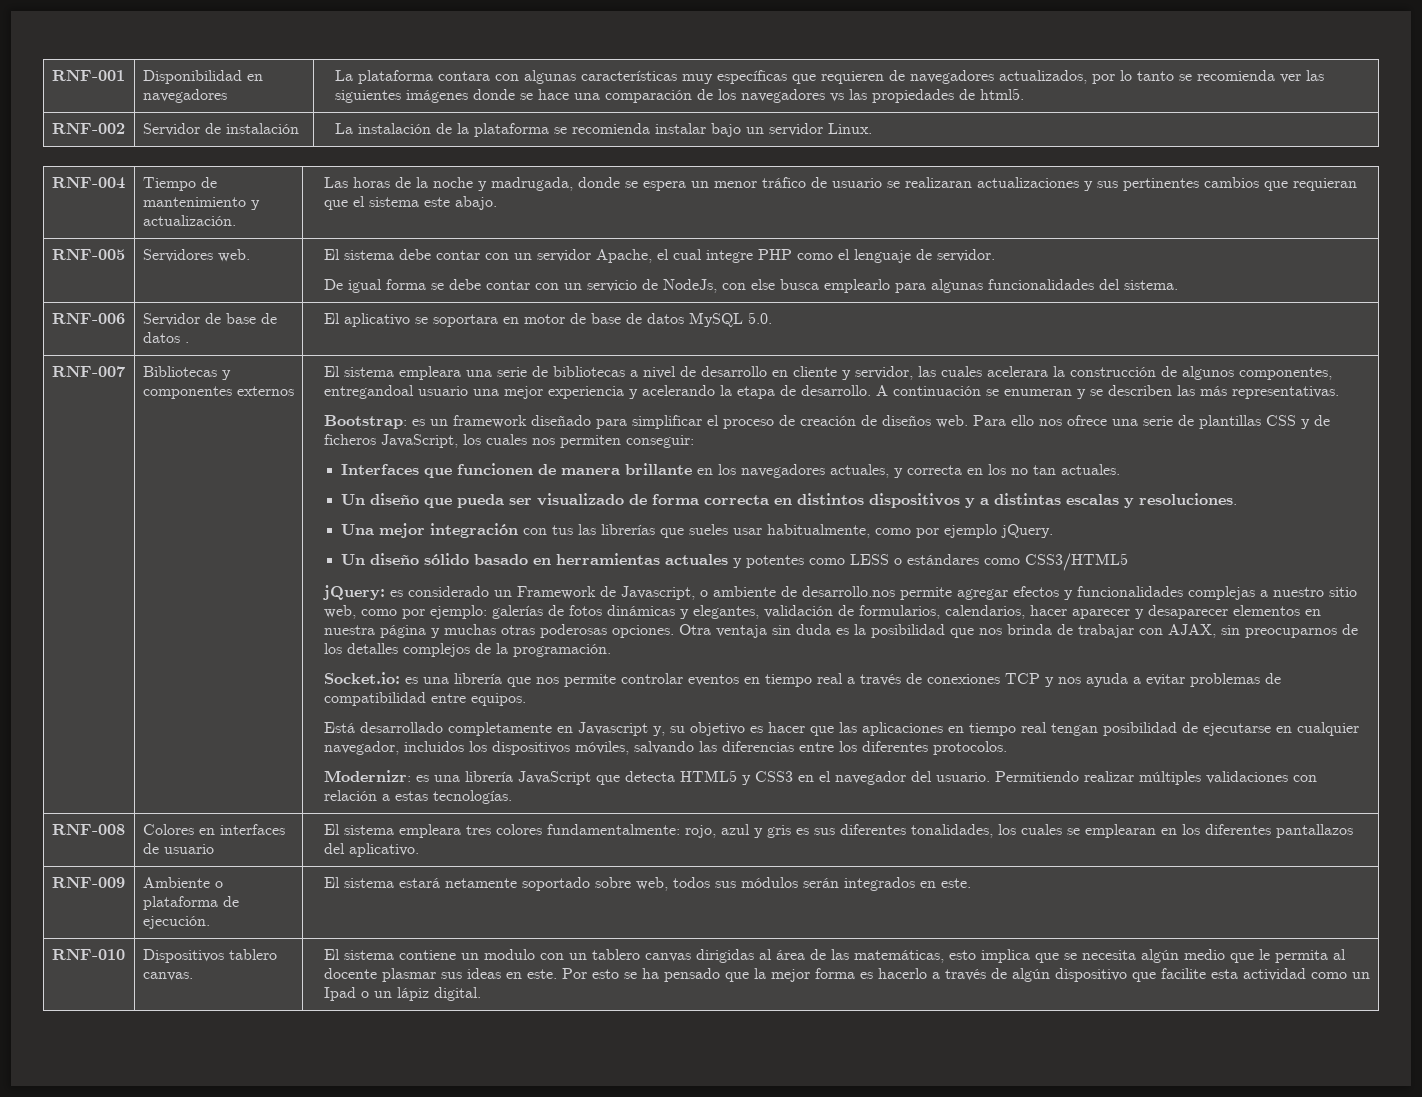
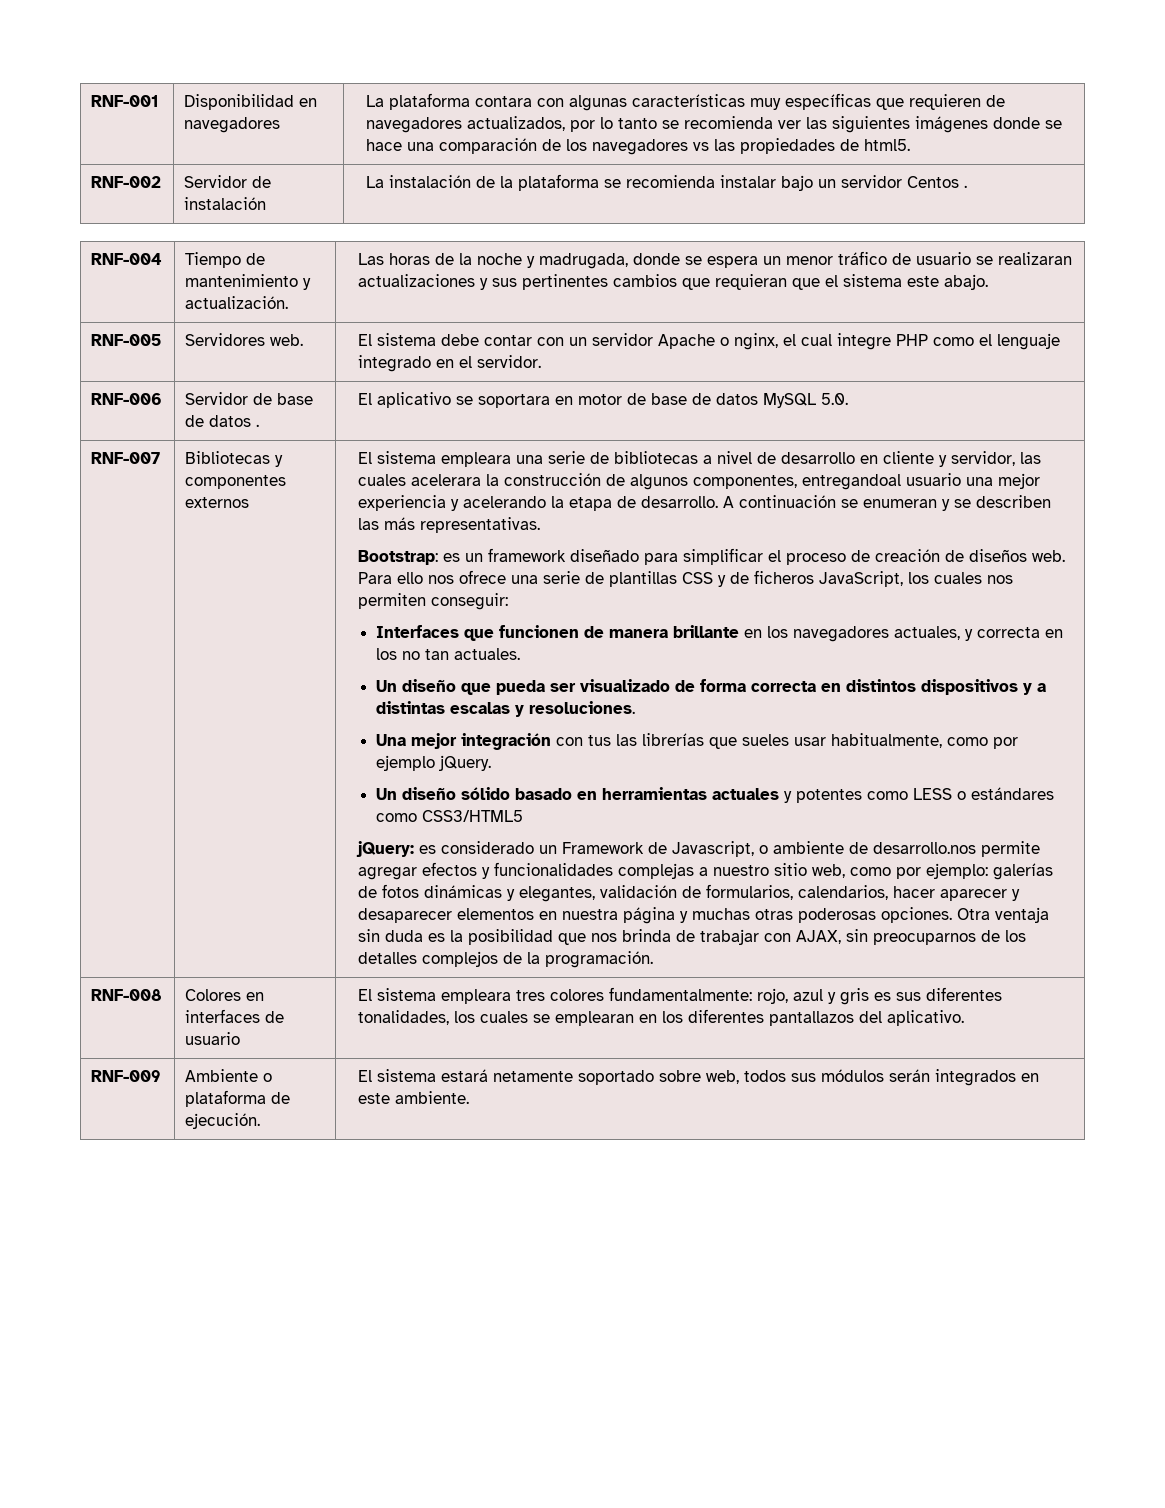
- RNF-002 | Servidor de instalación | La instalación de la plataforma se recomienda instalar bajo un servidor Linux.
+ RNF-002 | Servidor de instalación | La instalación de la plataforma se recomienda instalar bajo un servidor Centos .
- RNF-005 | Servidores web. | El sistema debe contar con un servidor Apache, el cual integre PHP como el lenguaje de servidor.
- De igual forma se debe contar con un servicio de NodeJs, con else busca emplearlo para algunas funcionalidades del sistema.
+ RNF-005 | Servidores web. | El sistema debe contar con un servidor Apache o nginx, el cual integre PHP como el lenguaje integrado en el servidor.
- Socket.io: es una librería que nos permite controlar eventos en tiempo real a través de conexiones TCP y nos ayuda a evitar problemas de compatibilidad entre equipos.
- Está desarrollado completamente en Javascript y, su objetivo es hacer que las aplicaciones en tiempo real tengan posibilidad de ejecutarse en cualquier navegador, incluidos los dispositivos móviles, salvando las diferencias entre los diferentes protocolos.
- Modernizr: es una librería JavaScript que detecta HTML5 y CSS3 en el navegador del usuario. Permitiendo realizar múltiples validaciones con relación a estas tecnologías.
- RNF-009 | Ambiente o plataforma de ejecución. | El sistema estará netamente soportado sobre web, todos sus módulos serán integrados en este.
- RNF-010 | Dispositivos tablero canvas. | El sistema contiene un modulo con un tablero canvas dirigidas al área de las matemáticas, esto implica que se necesita algún medio que le permita al docente plasmar sus ideas en este. Por esto se ha pensado que la mejor forma es hacerlo a través de algún dispositivo que facilite esta actividad como un Ipad o un lápiz digital.
+ RNF-009 | Ambiente o plataforma de ejecución. | El sistema estará netamente soportado sobre web, todos sus módulos serán integrados en este ambiente.

